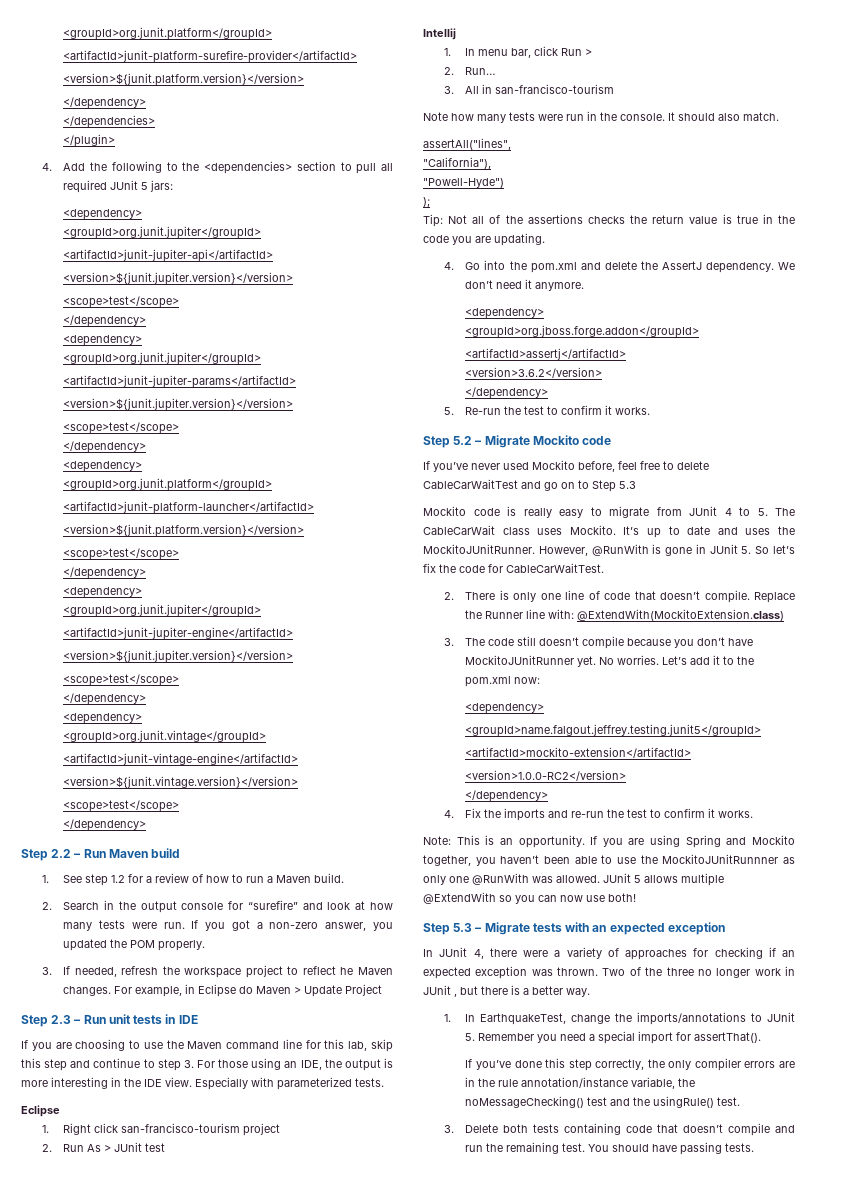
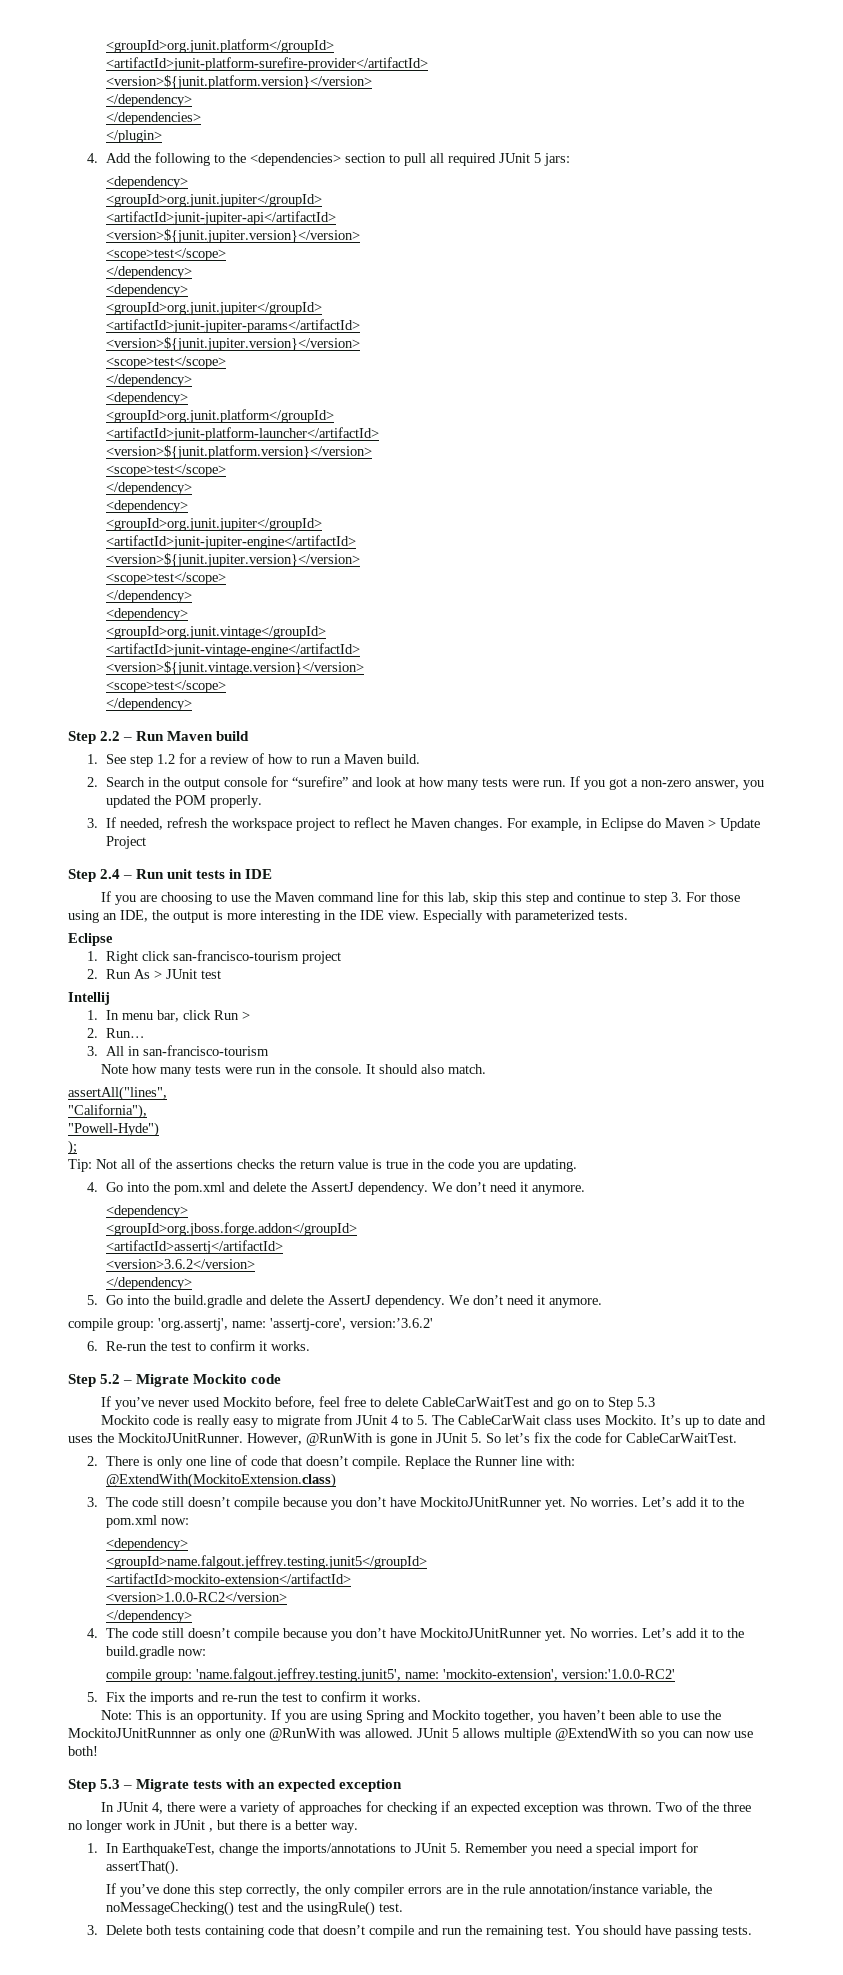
- Step 2.3 – Run unit tests in IDE
+ Step 2.4 – Run unit tests in IDE
- 5. Re-run the test to confirm it works.
+ 5. Go into the build.gradle and delete the AssertJ dependency. We don’t need it anymore.
+ compile group: 'org.assertj', name: 'assertj-core', version:’3.6.2'
+ 6. Re-run the test to confirm it works.
- 4. Fix the imports and re-run the test to confirm it works.
+ 4. The code still doesn’t compile because you don’t have MockitoJUnitRunner yet. No worries. Let’s add it to the build.gradle now:
+ compile group: 'name.falgout.jeffrey.testing.junit5', name: 'mockito-extension', version:'1.0.0-RC2'
+ 5. Fix the imports and re-run the test to confirm it works.

